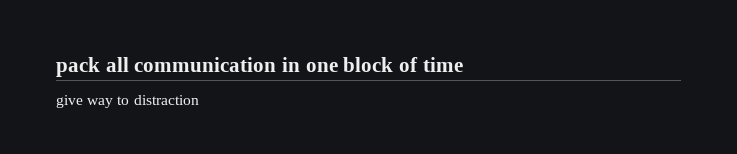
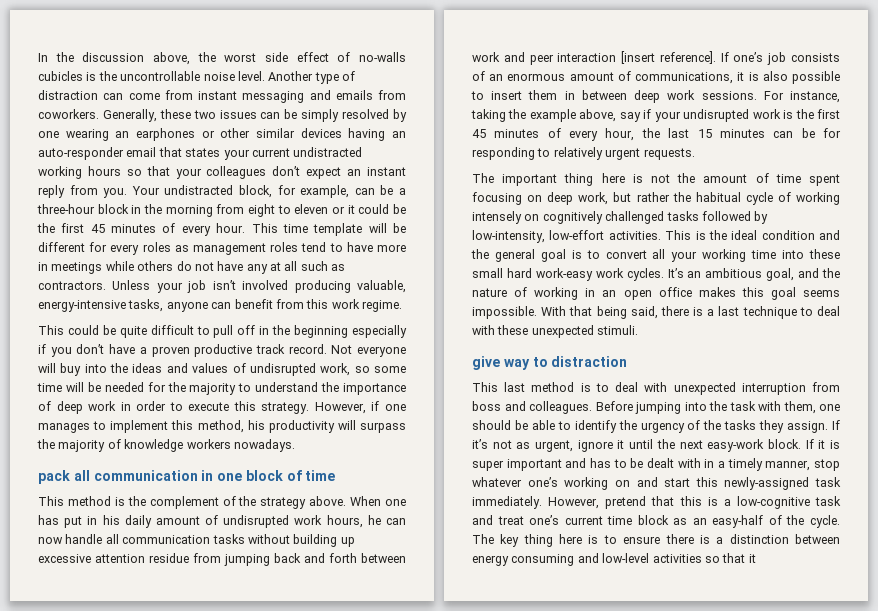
+ In the discussion above, the worst side effect of no-walls cubicles is the uncontrollable noise level. Another type of distraction can come from instant messaging and emails from coworkers. Generally, these two issues can be simply resolved by one wearing an earphones or other similar devices having an auto-responder email that states your current undistracted working hours so that your colleagues don’t expect an instant reply from you. Your undistracted block, for example, can be a three-hour block in the morning from eight to eleven or it could be the first 45 minutes of every hour. This time template will be different for every roles as management roles tend to have more in meetings while others do not have any at all such as contractors. Unless your job isn’t involved producing valuable, energy-intensive tasks, anyone can benefit from this work regime.
+ This could be quite difficult to pull off in the beginning especially if you don’t have a proven productive track record. Not everyone will buy into the ideas and values of undisrupted work, so some time will be needed for the majority to understand the importance of deep work in order to execute this strategy. However, if one manages to implement this method, his productivity will surpass the majority of knowledge workers nowadays.
+ This method is the complement of the strategy above. When one has put in his daily amount of undisrupted work hours, he can now handle all communication tasks without building up excessive attention residue from jumping back and forth between work and peer interaction [insert reference]. If one’s job consists of an enormous amount of communications, it is also possible to insert them in between deep work sessions. For instance, taking the example above, say if your undisrupted work is the first 45 minutes of every hour, the last 15 minutes can be for responding to relatively urgent requests.
+ The important thing here is not the amount of time spent focusing on deep work, but rather the habitual cycle of working intensely on cognitively challenged tasks followed by low-intensity, low-effort activities. This is the ideal condition and the general goal is to convert all your working time into these small hard work-easy work cycles. It’s an ambitious goal, and the nature of working in an open office makes this goal seems impossible. With that being said, there is a last technique to deal with these unexpected stimuli.
  give way to distraction
+ This last method is to deal with unexpected interruption from boss and colleagues. Before jumping into the task with them, one should be able to identify the urgency of the tasks they assign. If it’s not as urgent, ignore it until the next easy-work block. If it is super important and has to be dealt with in a timely manner, stop whatever one’s working on and start this newly-assigned task immediately. However, pretend that this is a low-cognitive task and treat one’s current time block as an easy-half of the cycle. The key thing here is to ensure there is a distinction between energy consuming and low-level activities so that it

